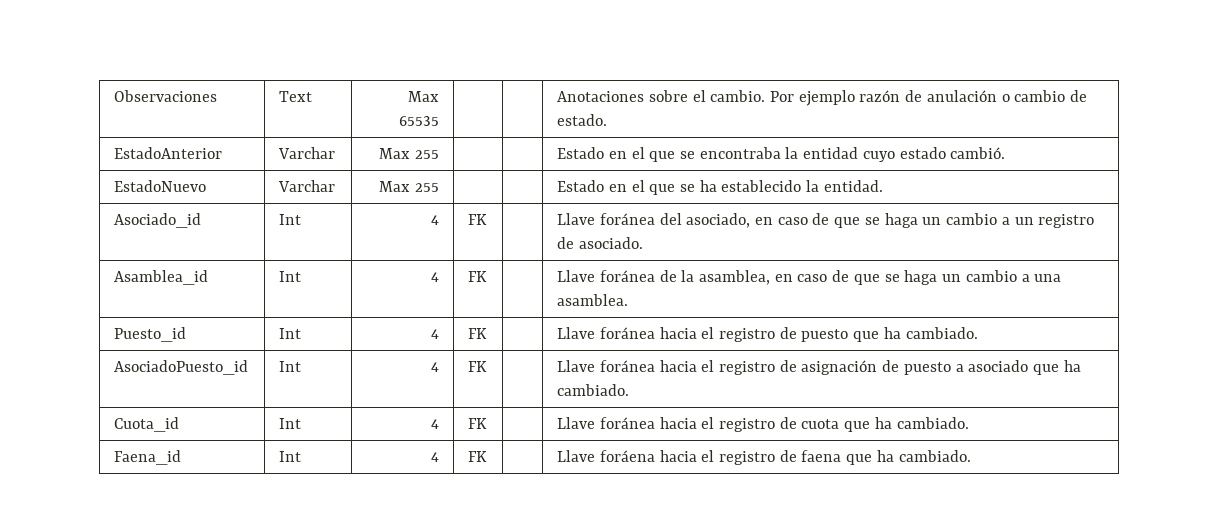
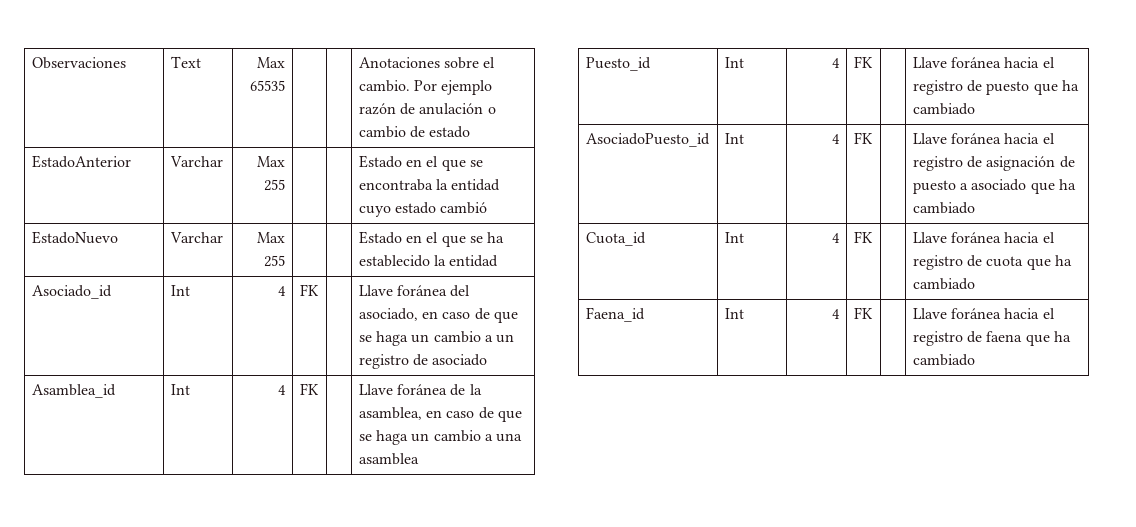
- Observaciones | Text | Max 65535 | | | Anotaciones sobre el cambio. Por ejemplo razón de anulación o cambio de estado.
+ Observaciones | Text | Max 65535 | | | Anotaciones sobre el cambio. Por ejemplo razón de anulación o cambio de estado
- EstadoAnterior | Varchar | Max 255 | | | Estado en el que se encontraba la entidad cuyo estado cambió.
+ EstadoAnterior | Varchar | Max 255 | | | Estado en el que se encontraba la entidad cuyo estado cambió
- EstadoNuevo | Varchar | Max 255 | | | Estado en el que se ha establecido la entidad.
+ EstadoNuevo | Varchar | Max 255 | | | Estado en el que se ha establecido la entidad
- Asociado_id | Int | 4 | FK | | Llave foránea del asociado, en caso de que se haga un cambio a un registro de asociado.
+ Asociado_id | Int | 4 | FK | | Llave foránea del asociado, en caso de que se haga un cambio a un registro de asociado
- Asamblea_id | Int | 4 | FK | | Llave foránea de la asamblea, en caso de que se haga un cambio a una asamblea.
+ Asamblea_id | Int | 4 | FK | | Llave foránea de la asamblea, en caso de que se haga un cambio a una asamblea
- Puesto_id | Int | 4 | FK | | Llave foránea hacia el registro de puesto que ha cambiado.
+ Puesto_id | Int | 4 | FK | | Llave foránea hacia el registro de puesto que ha cambiado
- AsociadoPuesto_id | Int | 4 | FK | | Llave foránea hacia el registro de asignación de puesto a asociado que ha cambiado.
+ AsociadoPuesto_id | Int | 4 | FK | | Llave foránea hacia el registro de asignación de puesto a asociado que ha cambiado
- Cuota_id | Int | 4 | FK | | Llave foránea hacia el registro de cuota que ha cambiado.
+ Cuota_id | Int | 4 | FK | | Llave foránea hacia el registro de cuota que ha cambiado
- Faena_id | Int | 4 | FK | | Llave foráena hacia el registro de faena que ha cambiado.
+ Faena_id | Int | 4 | FK | | Llave foránea hacia el registro de faena que ha cambiado

